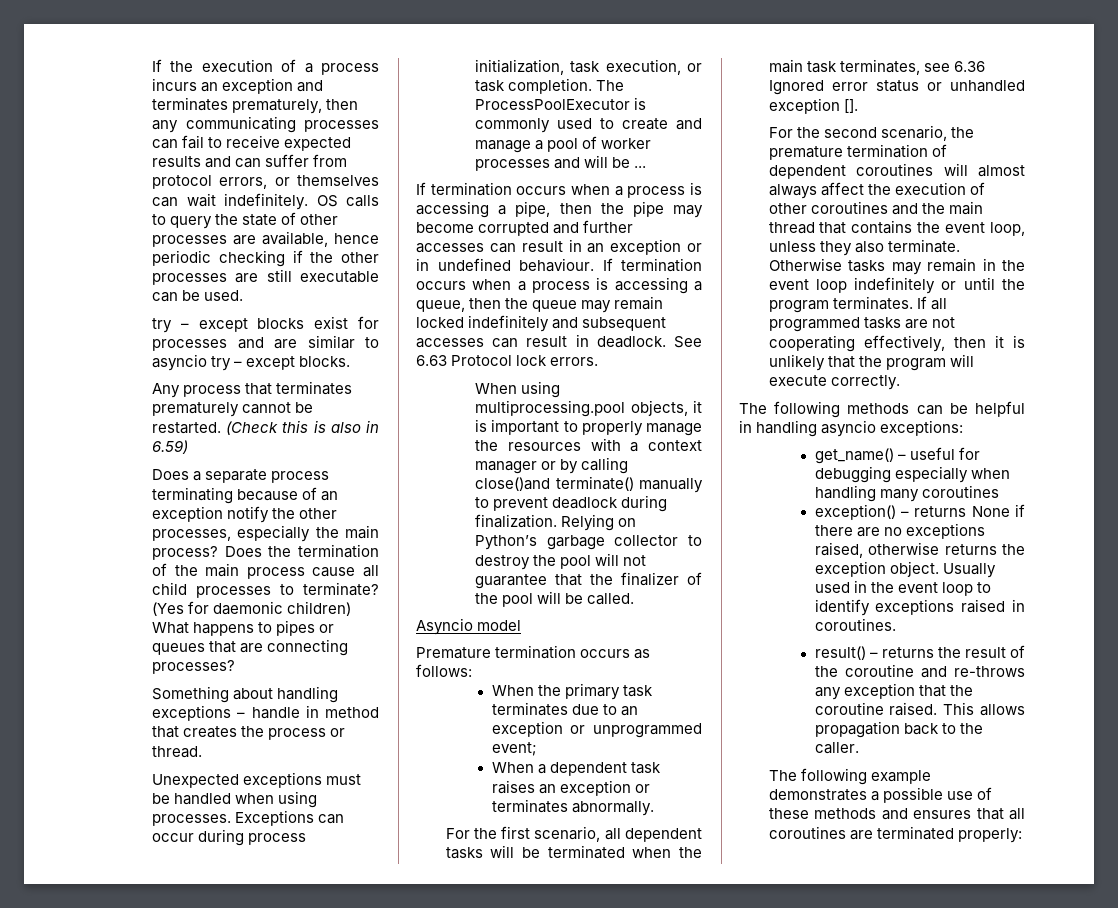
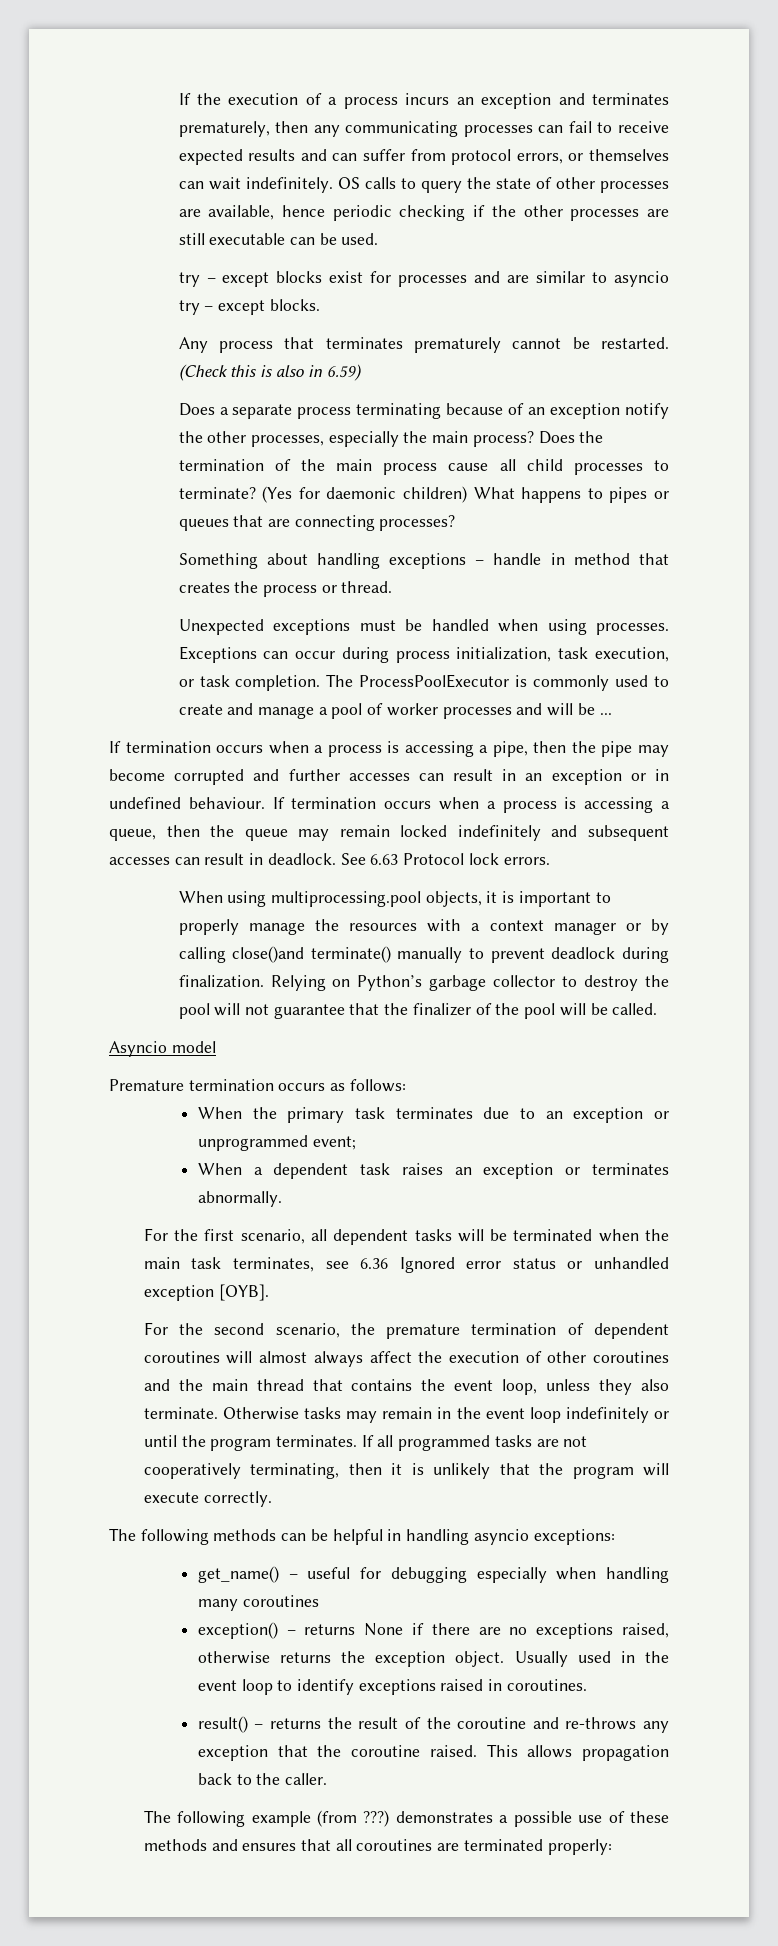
- For the first scenario, all dependent tasks will be terminated when the main task terminates, see 6.36 Ignored error status or unhandled exception [].
+ For the first scenario, all dependent tasks will be terminated when the main task terminates, see 6.36 Ignored error status or unhandled exception [OYB].
- If all programmed tasks are not cooperating effectively, then it is unlikely that the program will execute correctly.
+ If all programmed tasks are not cooperatively terminating, then it is unlikely that the program will execute correctly.
- The following example demonstrates a possible use of these methods and ensures that all coroutines are terminated properly:
+ The following example (from ???) demonstrates a possible use of these methods and ensures that all coroutines are terminated properly:

